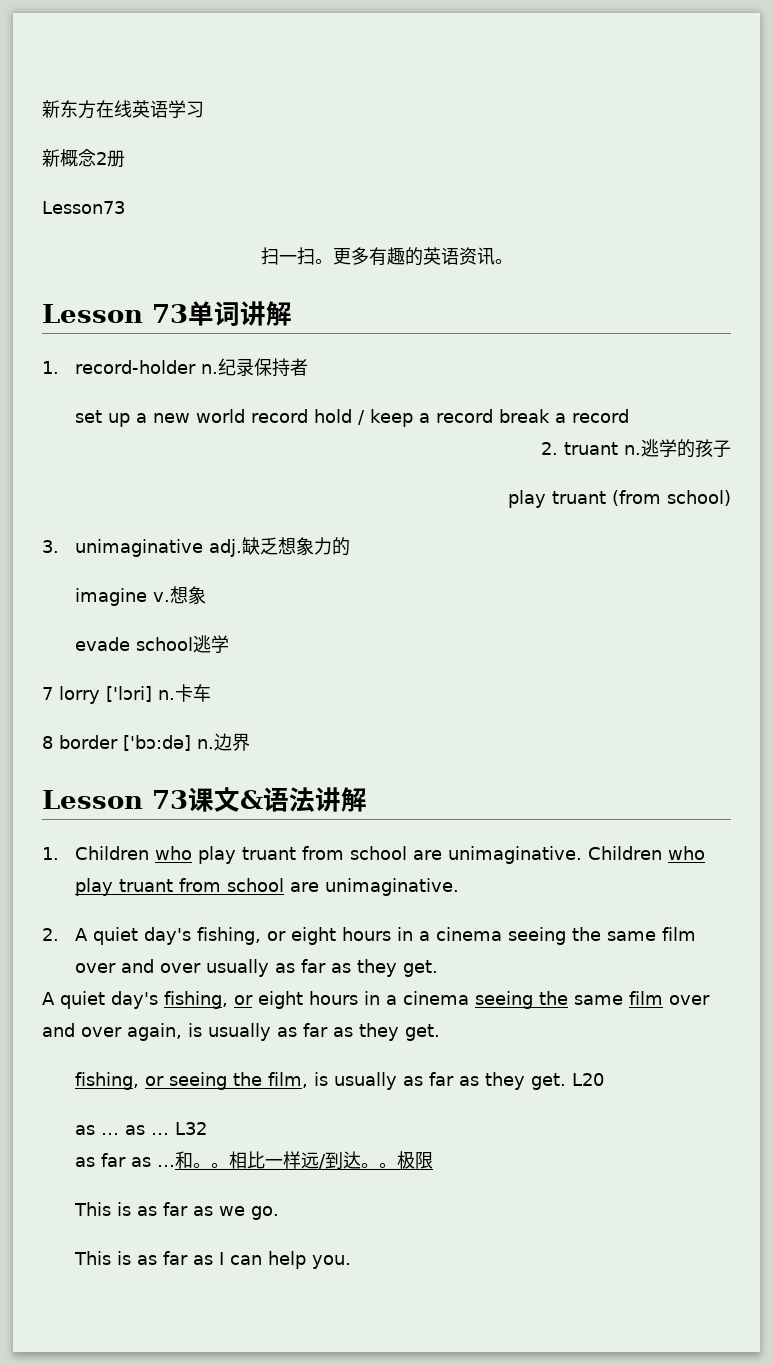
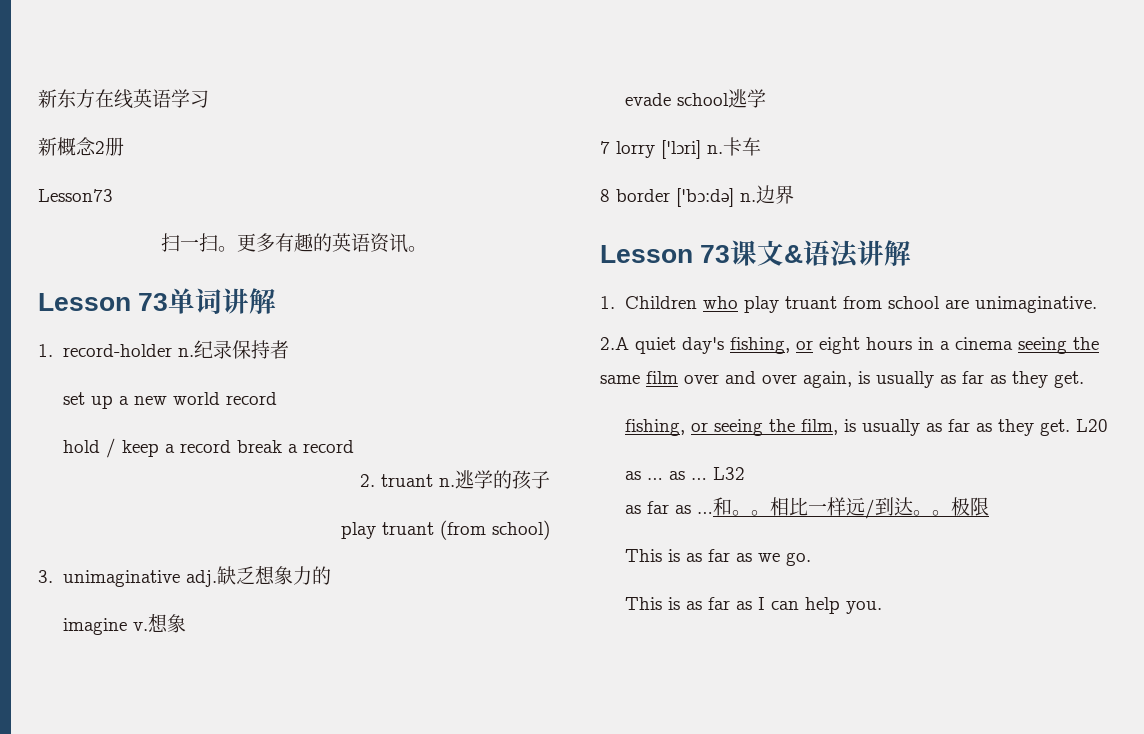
- set up a new world record hold / keep a record break a record
+ set up a new world record
+ hold / keep a record break a record
- 1. Children who play truant from school are unimaginative. Children who play truant from school are unimaginative.
- 2. A quiet day's fishing, or eight hours in a cinema seeing the same film over and over usually as far as they get.
- A quiet day's fishing, or eight hours in a cinema seeing the same film over and over again, is usually as far as they get.
+ 1. Children who play truant from school are unimaginative.
+ 2.A quiet day's fishing, or eight hours in a cinema seeing the same film over and over again, is usually as far as they get.

